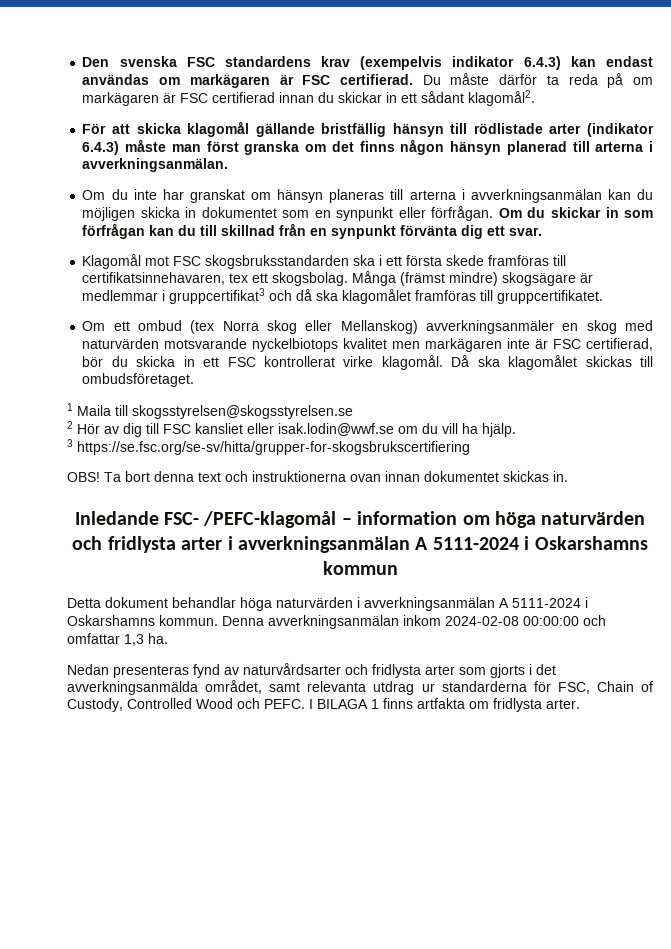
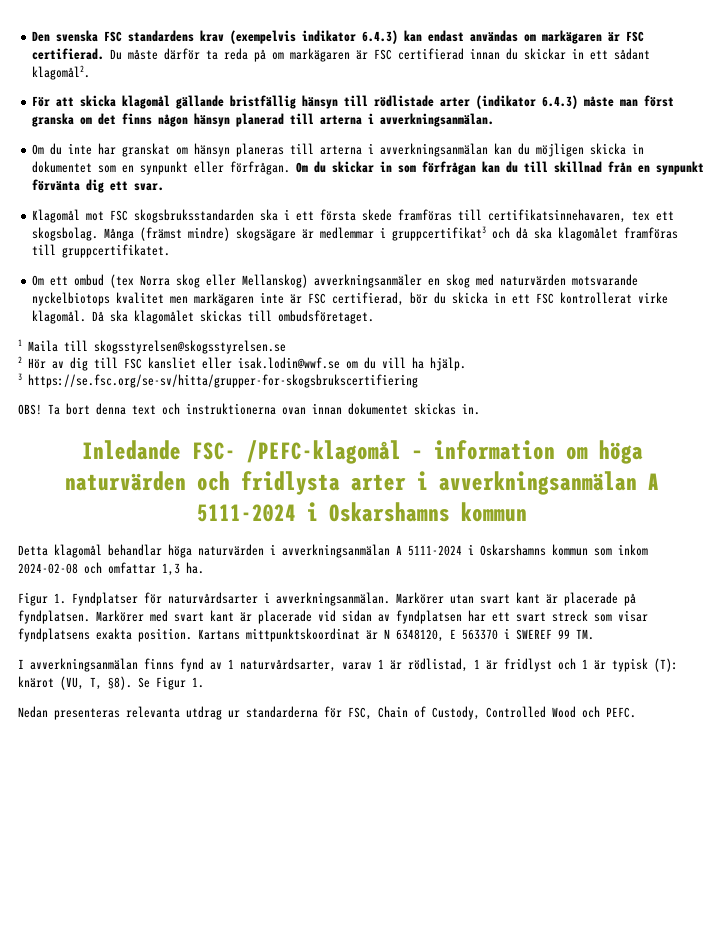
- Detta dokument behandlar höga naturvärden i avverkningsanmälan A 5111-2024 i Oskarshamns kommun. Denna avverkningsanmälan inkom 2024-02-08 00:00:00 och omfattar 1,3 ha.
+ Detta klagomål behandlar höga naturvärden i avverkningsanmälan A 5111-2024 i Oskarshamns kommun som inkom 2024-02-08 och omfattar 1,3 ha.
- Nedan presenteras fynd av naturvårdsarter och fridlysta arter som gjorts i det avverkningsanmälda området, samt relevanta utdrag ur standarderna för FSC, Chain of Custody, Controlled Wood och PEFC. I BILAGA 1 finns artfakta om fridlysta arter.
+ Figur 1. Fyndplatser för naturvårdsarter i avverkningsanmälan. Markörer utan svart kant är placerade på fyndplatsen. Markörer med svart kant är placerade vid sidan av fyndplatsen har ett svart streck som visar fyndplatsens exakta position. Kartans mittpunktskoordinat är N 6348120, E 563370 i SWEREF 99 TM.
+ I avverkningsanmälan finns fynd av 1 naturvårdsarter, varav 1 är rödlistad, 1 är fridlyst och 1 är typisk (T): knärot (VU, T, §8). Se Figur 1.
+ Nedan presenteras relevanta utdrag ur standarderna för FSC, Chain of Custody, Controlled Wood och PEFC.

